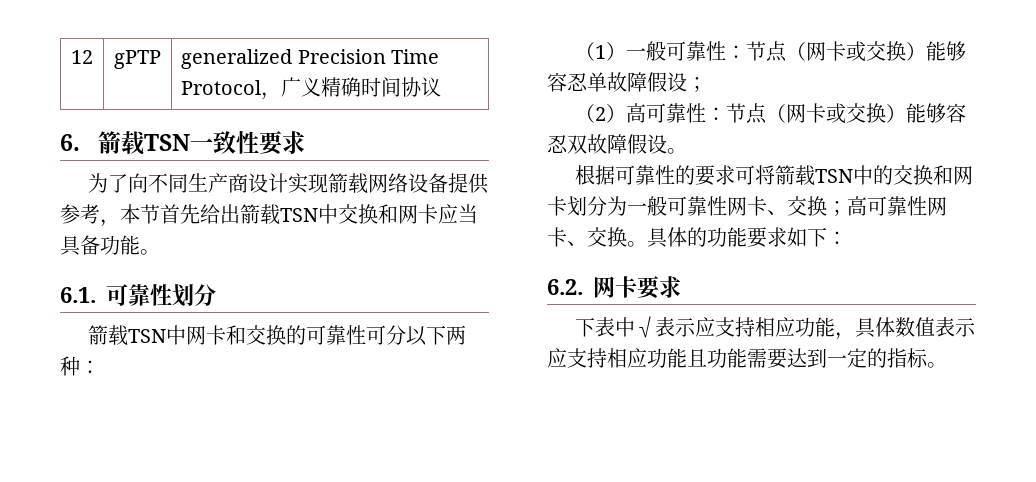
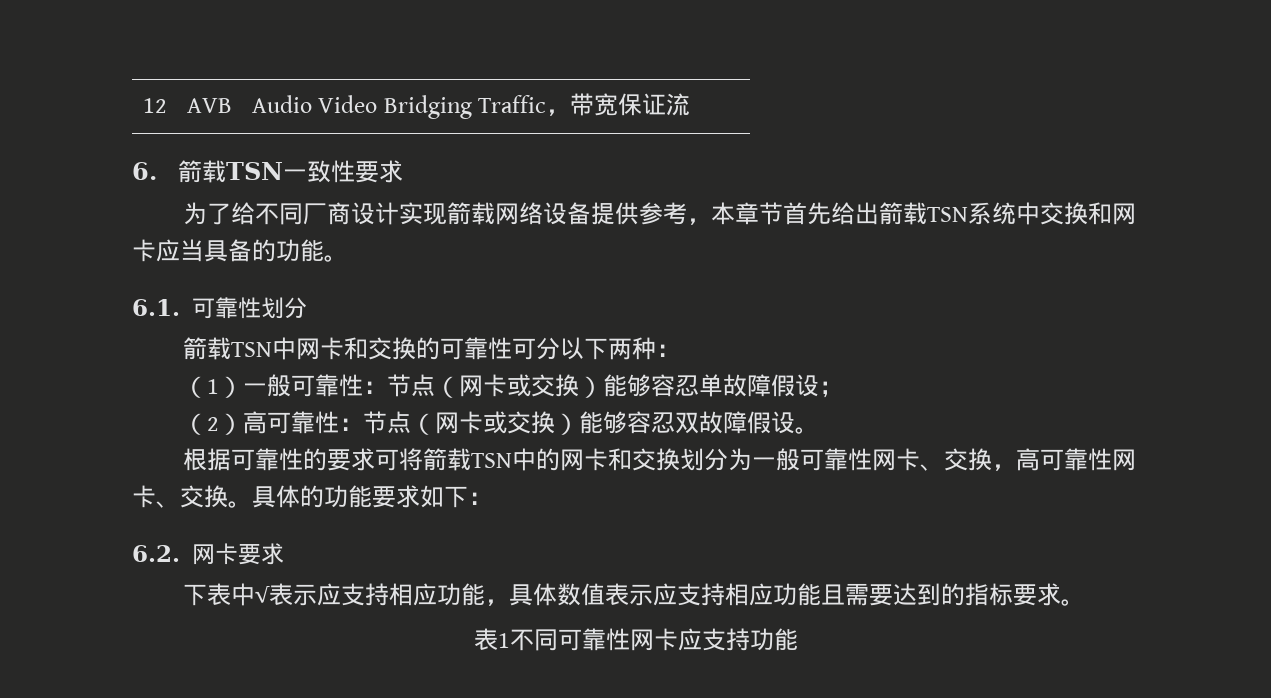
- 12 | gPTP | generalized Precision Time Protocol，广义精确时间协议
+ 12 | AVB | Audio Video Bridging Traffic，带宽保证流
- 为了向不同生产商设计实现箭载网络设备提供参考，本节首先给出箭载TSN中交换和网卡应当具备功能。
+ 为了给不同厂商设计实现箭载网络设备提供参考，本章节首先给出箭载TSN系统中交换和网卡应当具备的功能。
- 根据可靠性的要求可将箭载TSN中的交换和网卡划分为一般可靠性网卡、交换；高可靠性网卡、交换。
+ 根据可靠性的要求可将箭载TSN中的网卡和交换划分为一般可靠性网卡、交换，高可靠性网卡、交换。
- 下表中√表示应支持相应功能，具体数值表示应支持相应功能且功能需要达到一定的指标。
+ 下表中√表示应支持相应功能，具体数值表示应支持相应功能且需要达到的指标要求。
+ 表1不同可靠性网卡应支持功能

